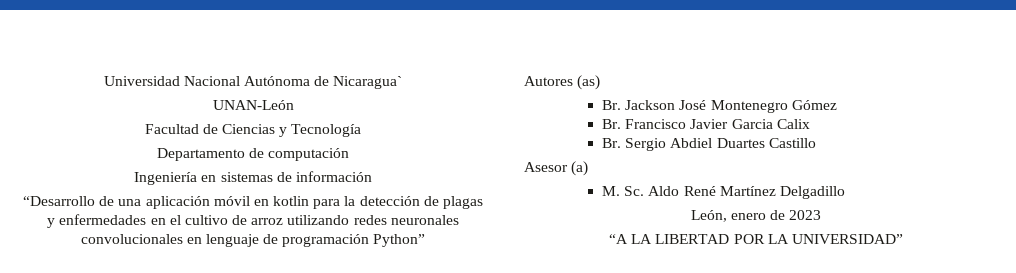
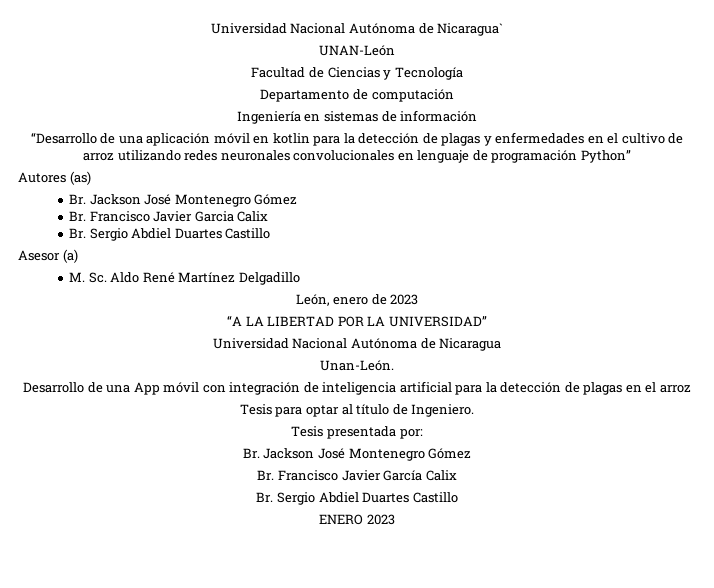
+ Universidad Nacional Autónoma de Nicaragua
+ Unan-León.
+ Desarrollo de una App móvil con integración de inteligencia artificial para la detección de plagas en el arroz
+ Tesis para optar al título de Ingeniero.
+ Tesis presentada por:
+ Br. Jackson José Montenegro Gómez
+ Br. Francisco Javier García Calix
+ Br. Sergio Abdiel Duartes Castillo
+ ENERO 2023

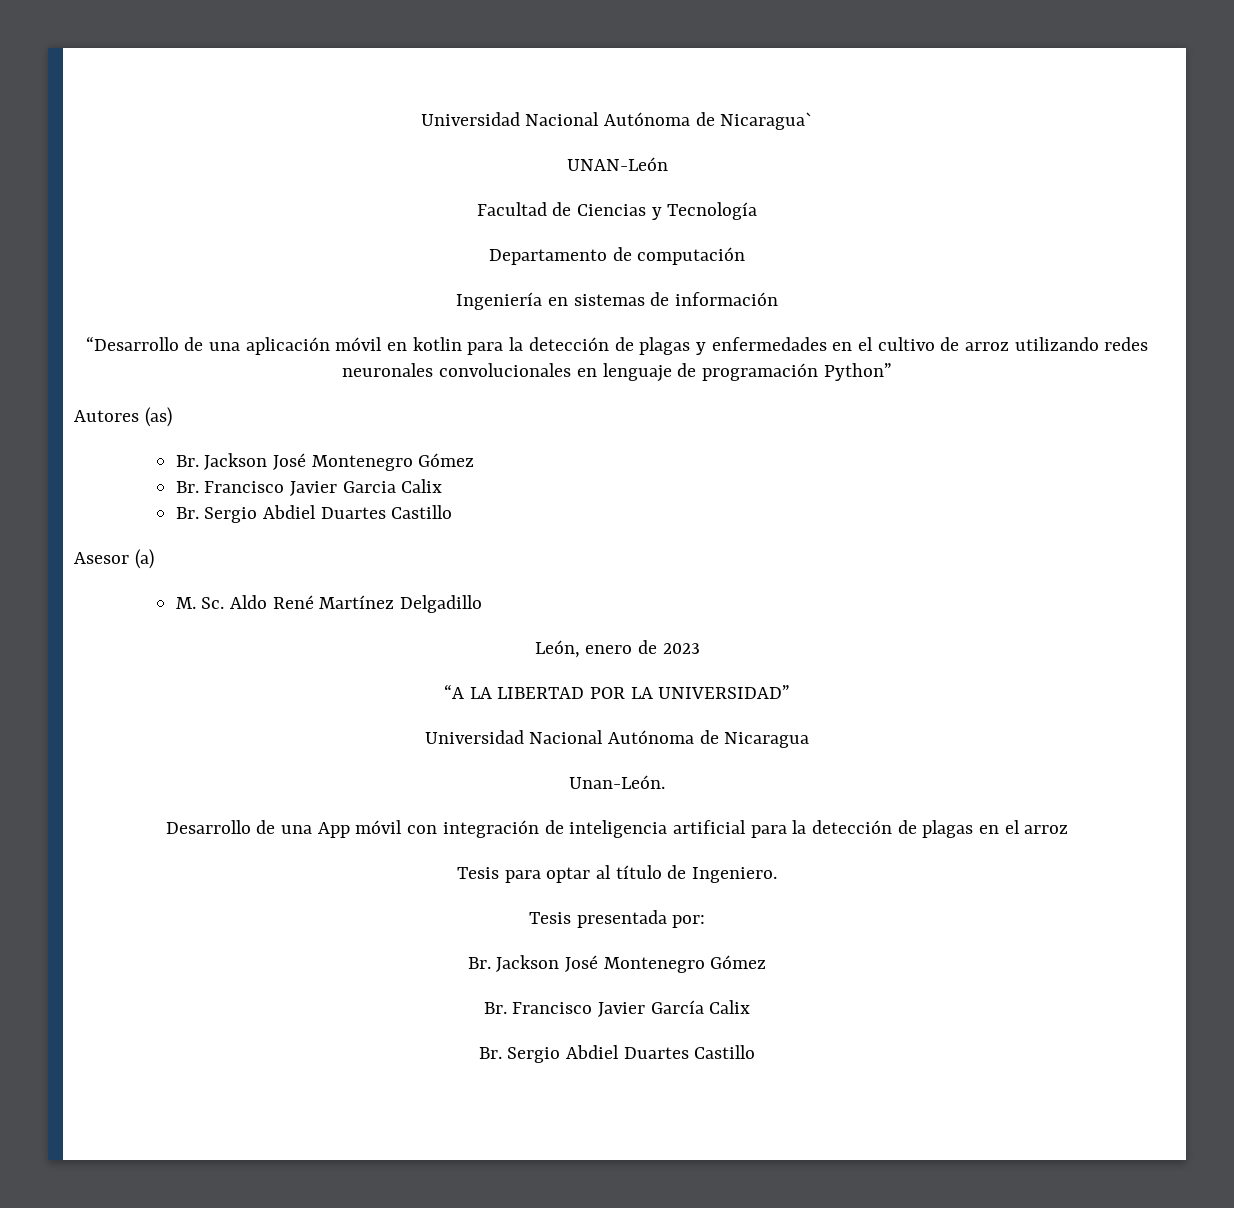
- ENERO 2023

